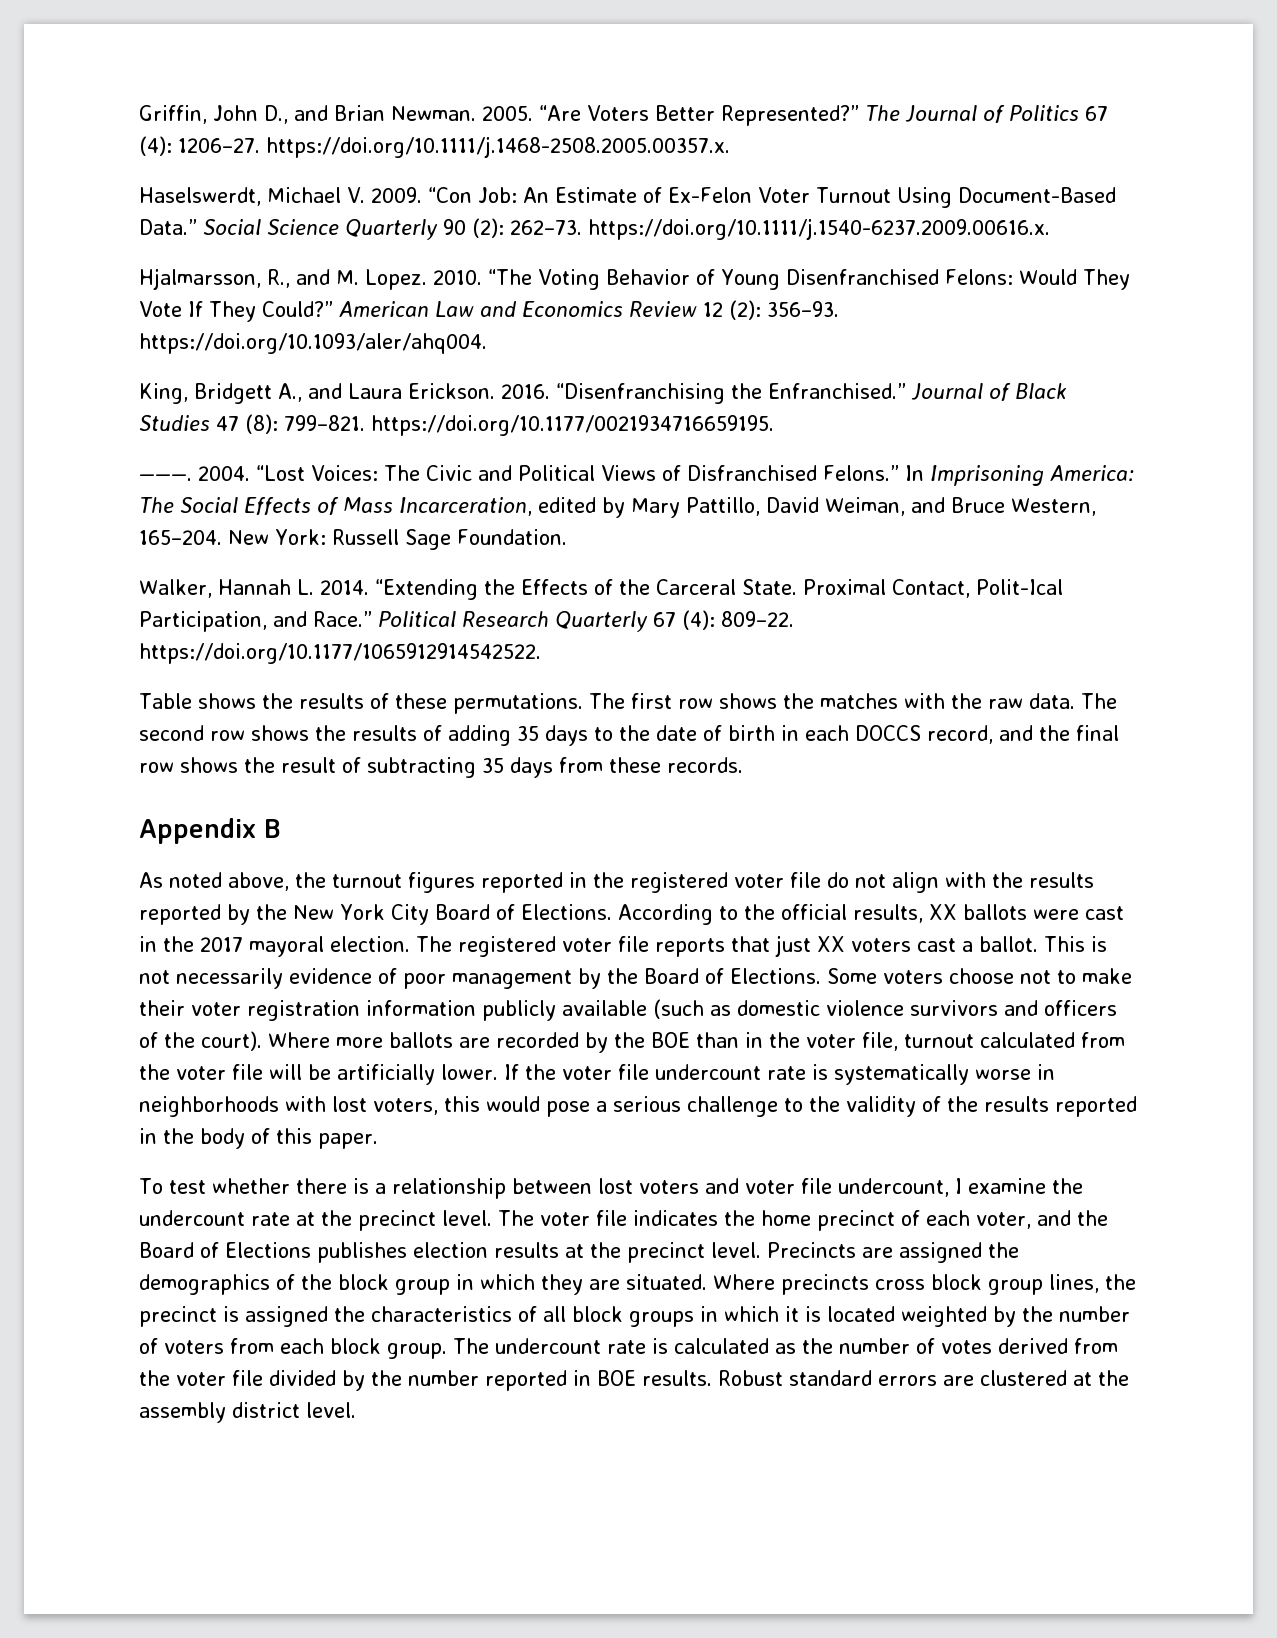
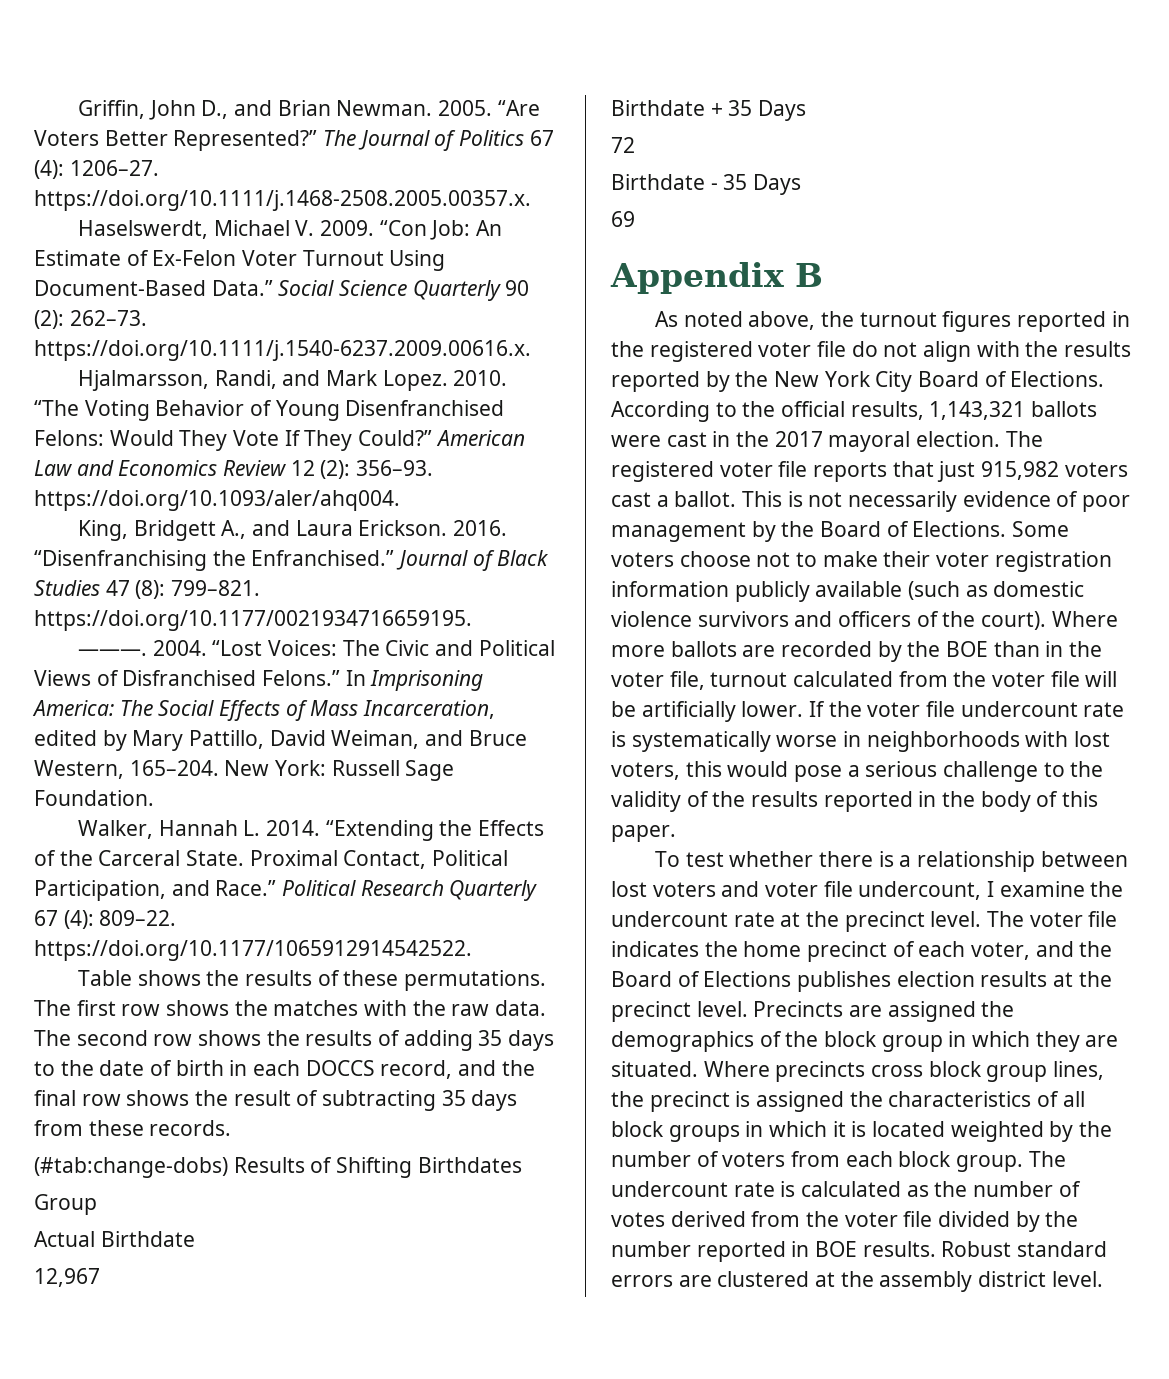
- Hjalmarsson, R., and M. Lopez.
+ Hjalmarsson, Randi, and Mark Lopez.
- Proximal Contact, Polit-Ical Participation, and Race.”
+ Proximal Contact, Political Participation, and Race.”
+ (#tab:change-dobs) Results of Shifting Birthdates
+ Group
+ Actual Birthdate
+ 12,967
+ Birthdate + 35 Days
+ 72
+ Birthdate - 35 Days
+ 69
- According to the official results, XX ballots were cast in the 2017 mayoral election.
+ According to the official results, 1,143,321 ballots were cast in the 2017 mayoral election.
- The registered voter file reports that just XX voters cast a ballot.
+ The registered voter file reports that just 915,982 voters cast a ballot.

